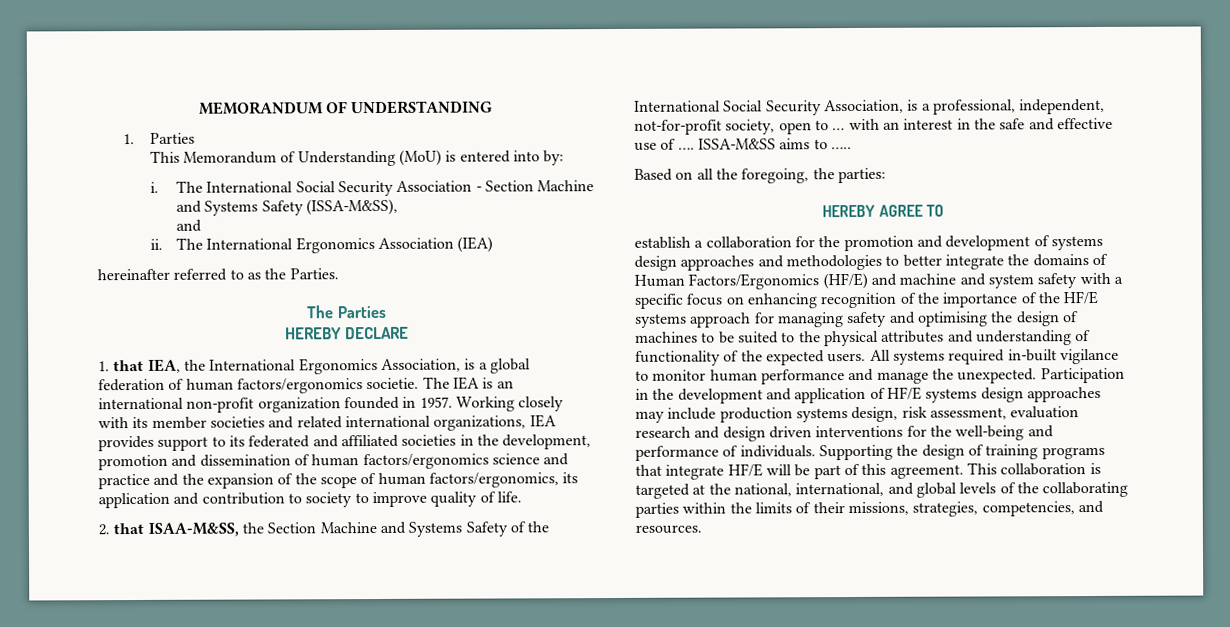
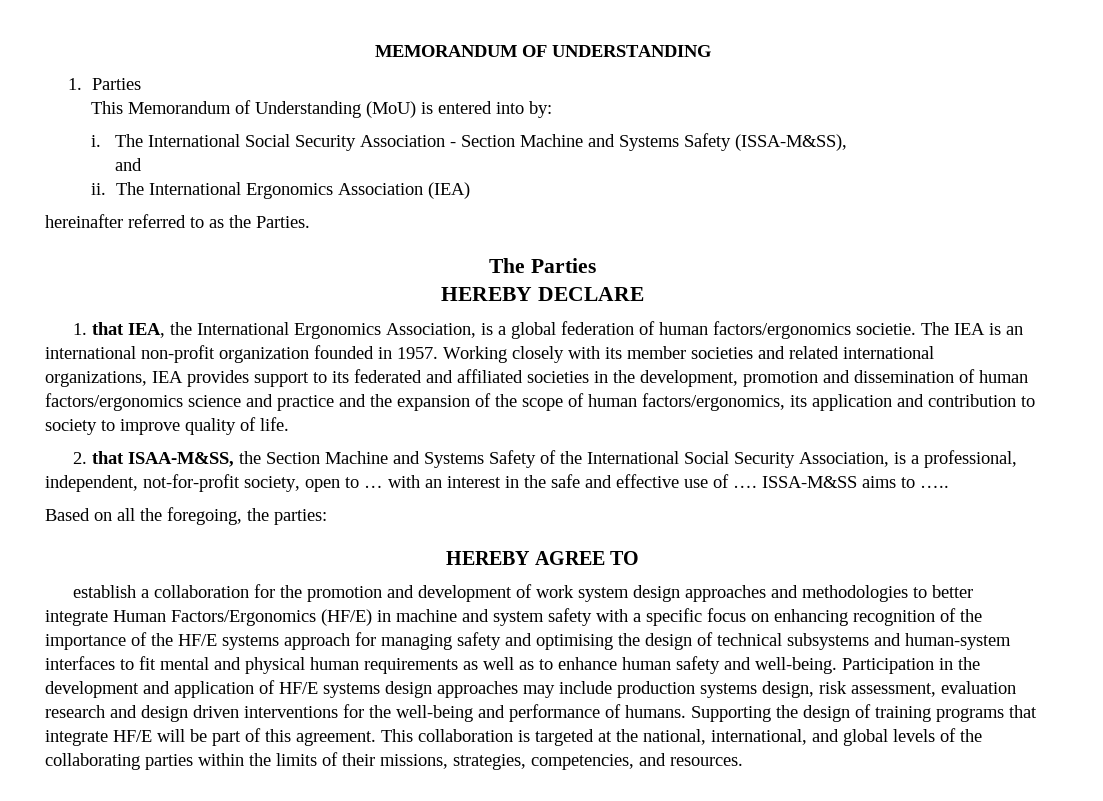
- establish a collaboration for the promotion and development of systems design approaches and methodologies to better integrate the domains of Human Factors/Ergonomics (HF/E) and machine and system safety with a specific focus on enhancing recognition of the importance of the HF/E systems approach for managing safety and optimising the design of machines to be suited to the physical attributes and understanding of functionality of the expected users. All systems required in-built vigilance to monitor human performance and manage the unexpected.
+ establish a collaboration for the promotion and development of work system design approaches and methodologies to better integrate Human Factors/Ergonomics (HF/E) in machine and system safety with a specific focus on enhancing recognition of the importance of the HF/E systems approach for managing safety and optimising the design of technical subsystems and human-system interfaces to fit mental and physical human requirements as well as to enhance human safety and well-being.
- Participation in the development and application of HF/E systems design approaches may include production systems design, risk assessment, evaluation research and design driven interventions for the well-being and performance of individuals.
+ Participation in the development and application of HF/E systems design approaches may include production systems design, risk assessment, evaluation research and design driven interventions for the well-being and performance of humans.

